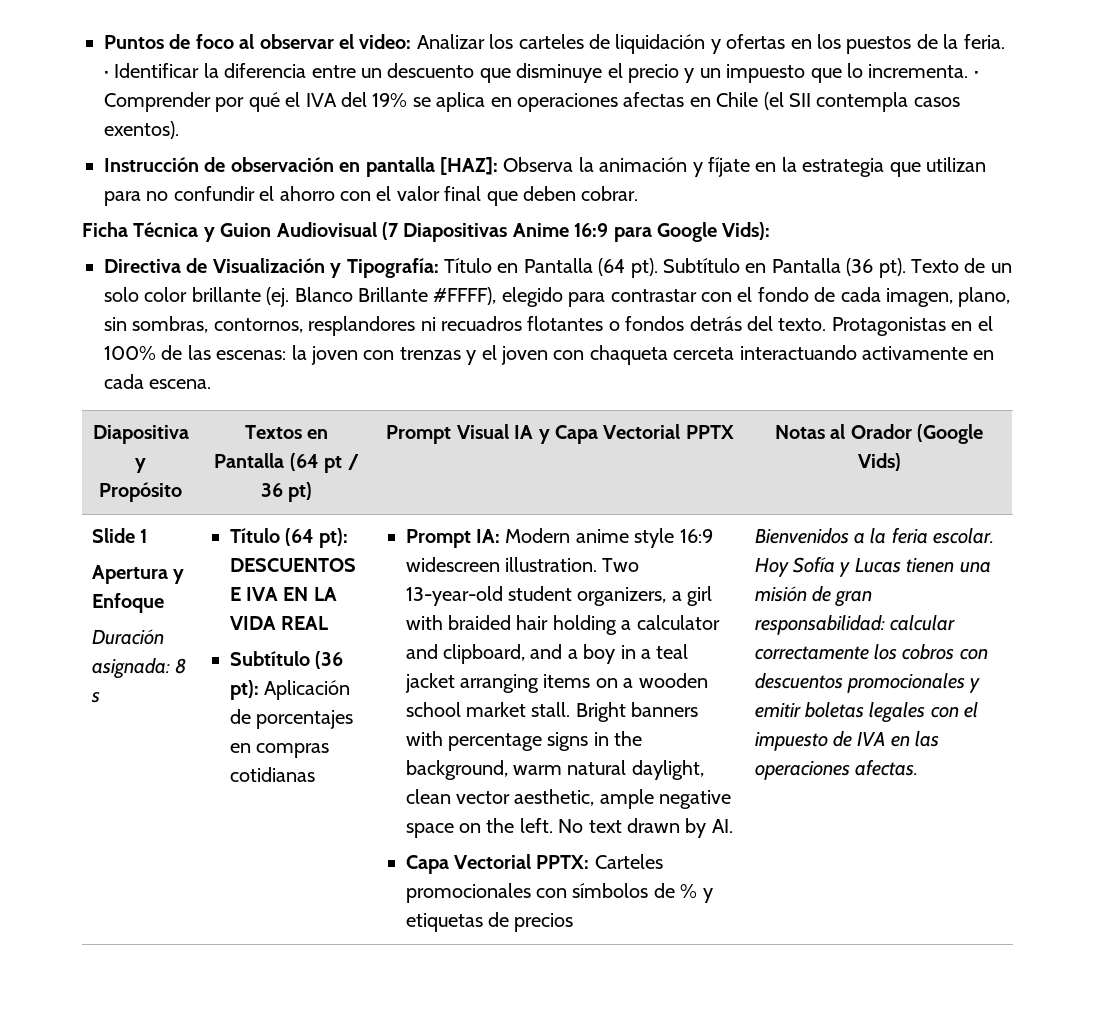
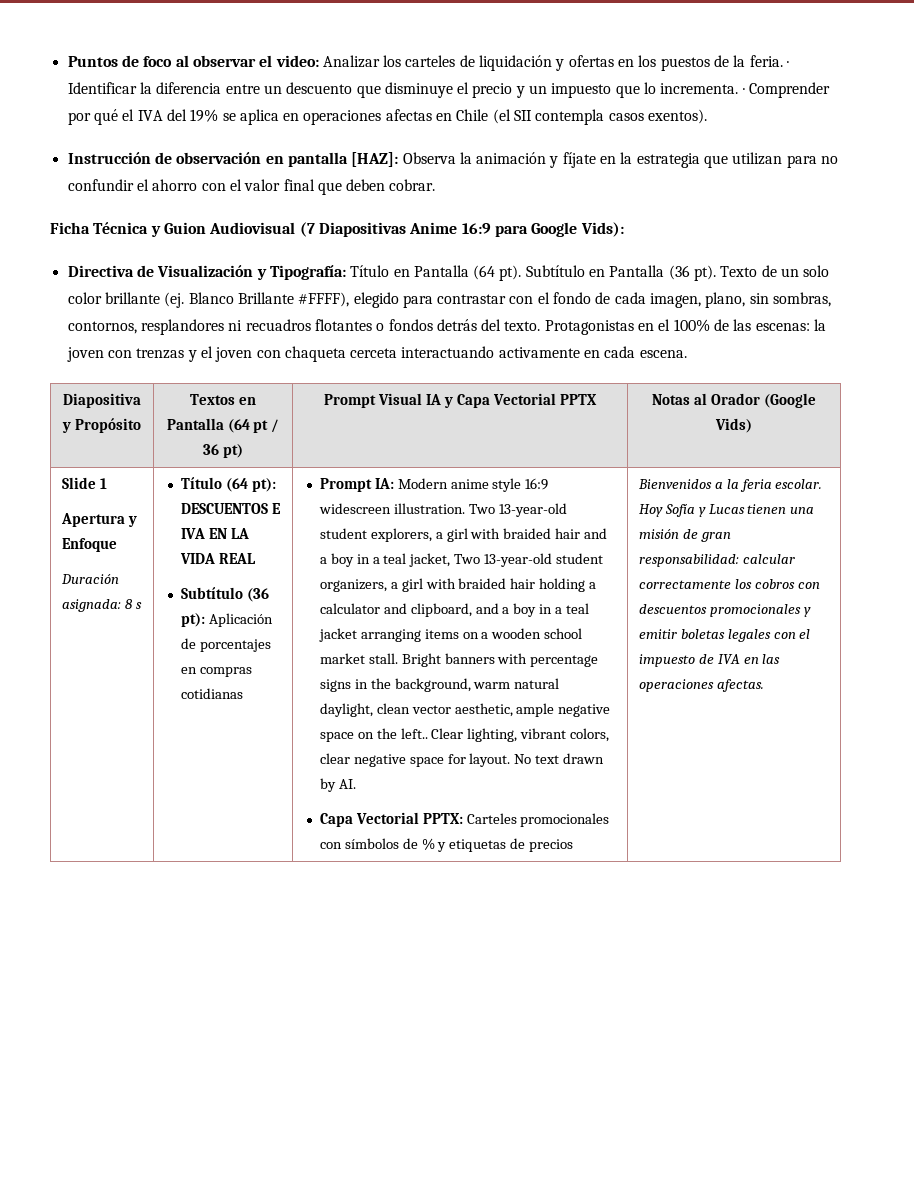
- Two 13-year-old student organizers, a girl with braided hair holding a calculator and clipboard, and a boy in a teal jacket arranging items on a wooden school market stall.
+ Two 13-year-old student explorers, a girl with braided hair and a boy in a teal jacket, Two 13-year-old student organizers, a girl with braided hair holding a calculator and clipboard, and a boy in a teal jacket arranging items on a wooden school market stall.
- Bright banners with percentage signs in the background, warm natural daylight, clean vector aesthetic, ample negative space on the left.
+ Bright banners with percentage signs in the background, warm natural daylight, clean vector aesthetic, ample negative space on the left.. Clear lighting, vibrant colors, clear negative space for layout.

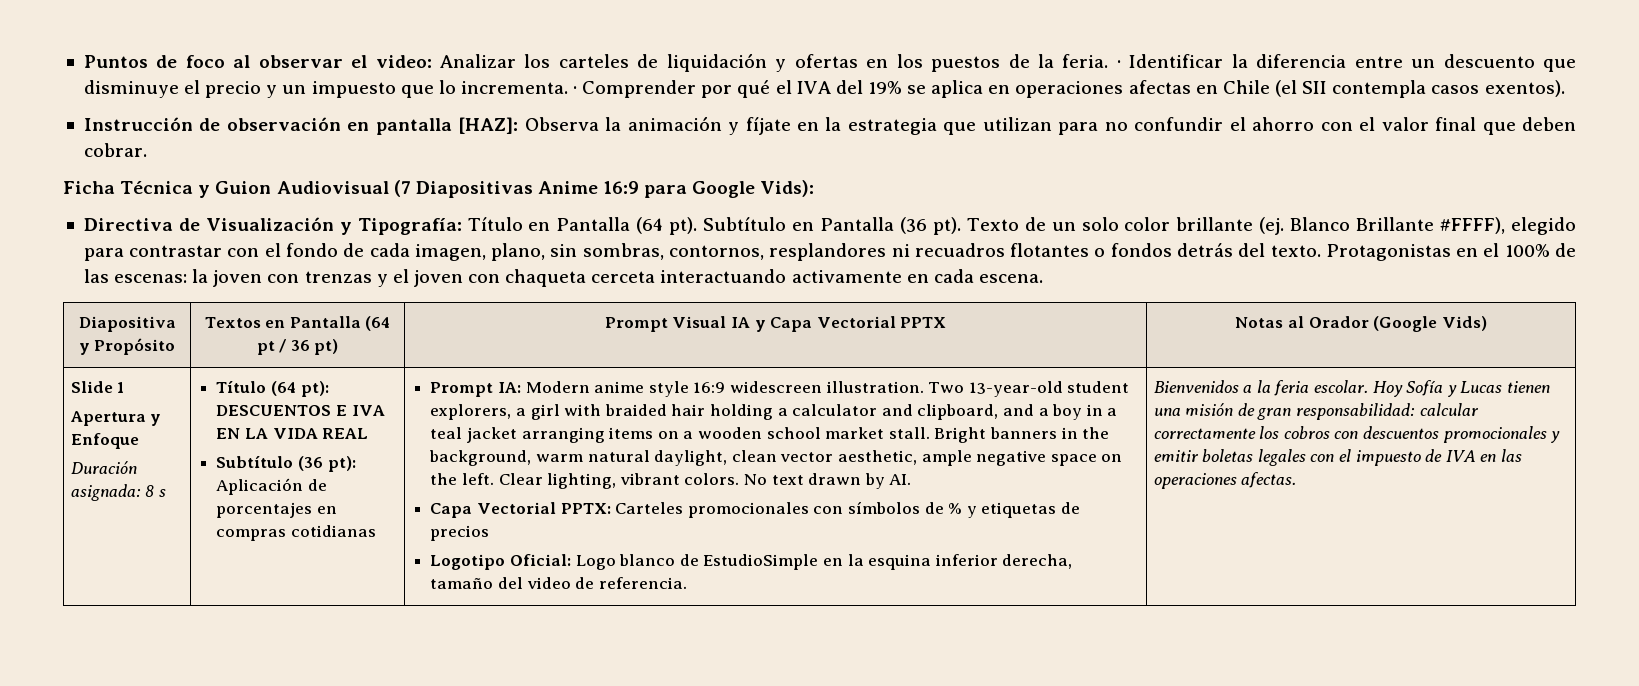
- Two 13-year-old student explorers, a girl with braided hair and a boy in a teal jacket, Two 13-year-old student organizers, a girl with braided hair holding a calculator and clipboard, and a boy in a teal jacket arranging items on a wooden school market stall.
+ Two 13-year-old student explorers, a girl with braided hair holding a calculator and clipboard, and a boy in a teal jacket arranging items on a wooden school market stall.
- Bright banners with percentage signs in the background, warm natural daylight, clean vector aesthetic, ample negative space on the left..
+ Bright banners in the background, warm natural daylight, clean vector aesthetic, ample negative space on the left.
- Clear lighting, vibrant colors, clear negative space for layout.
+ Clear lighting, vibrant colors.
+ Logotipo Oficial: Logo blanco de EstudioSimple en la esquina inferior derecha, tamaño del video de referencia.

